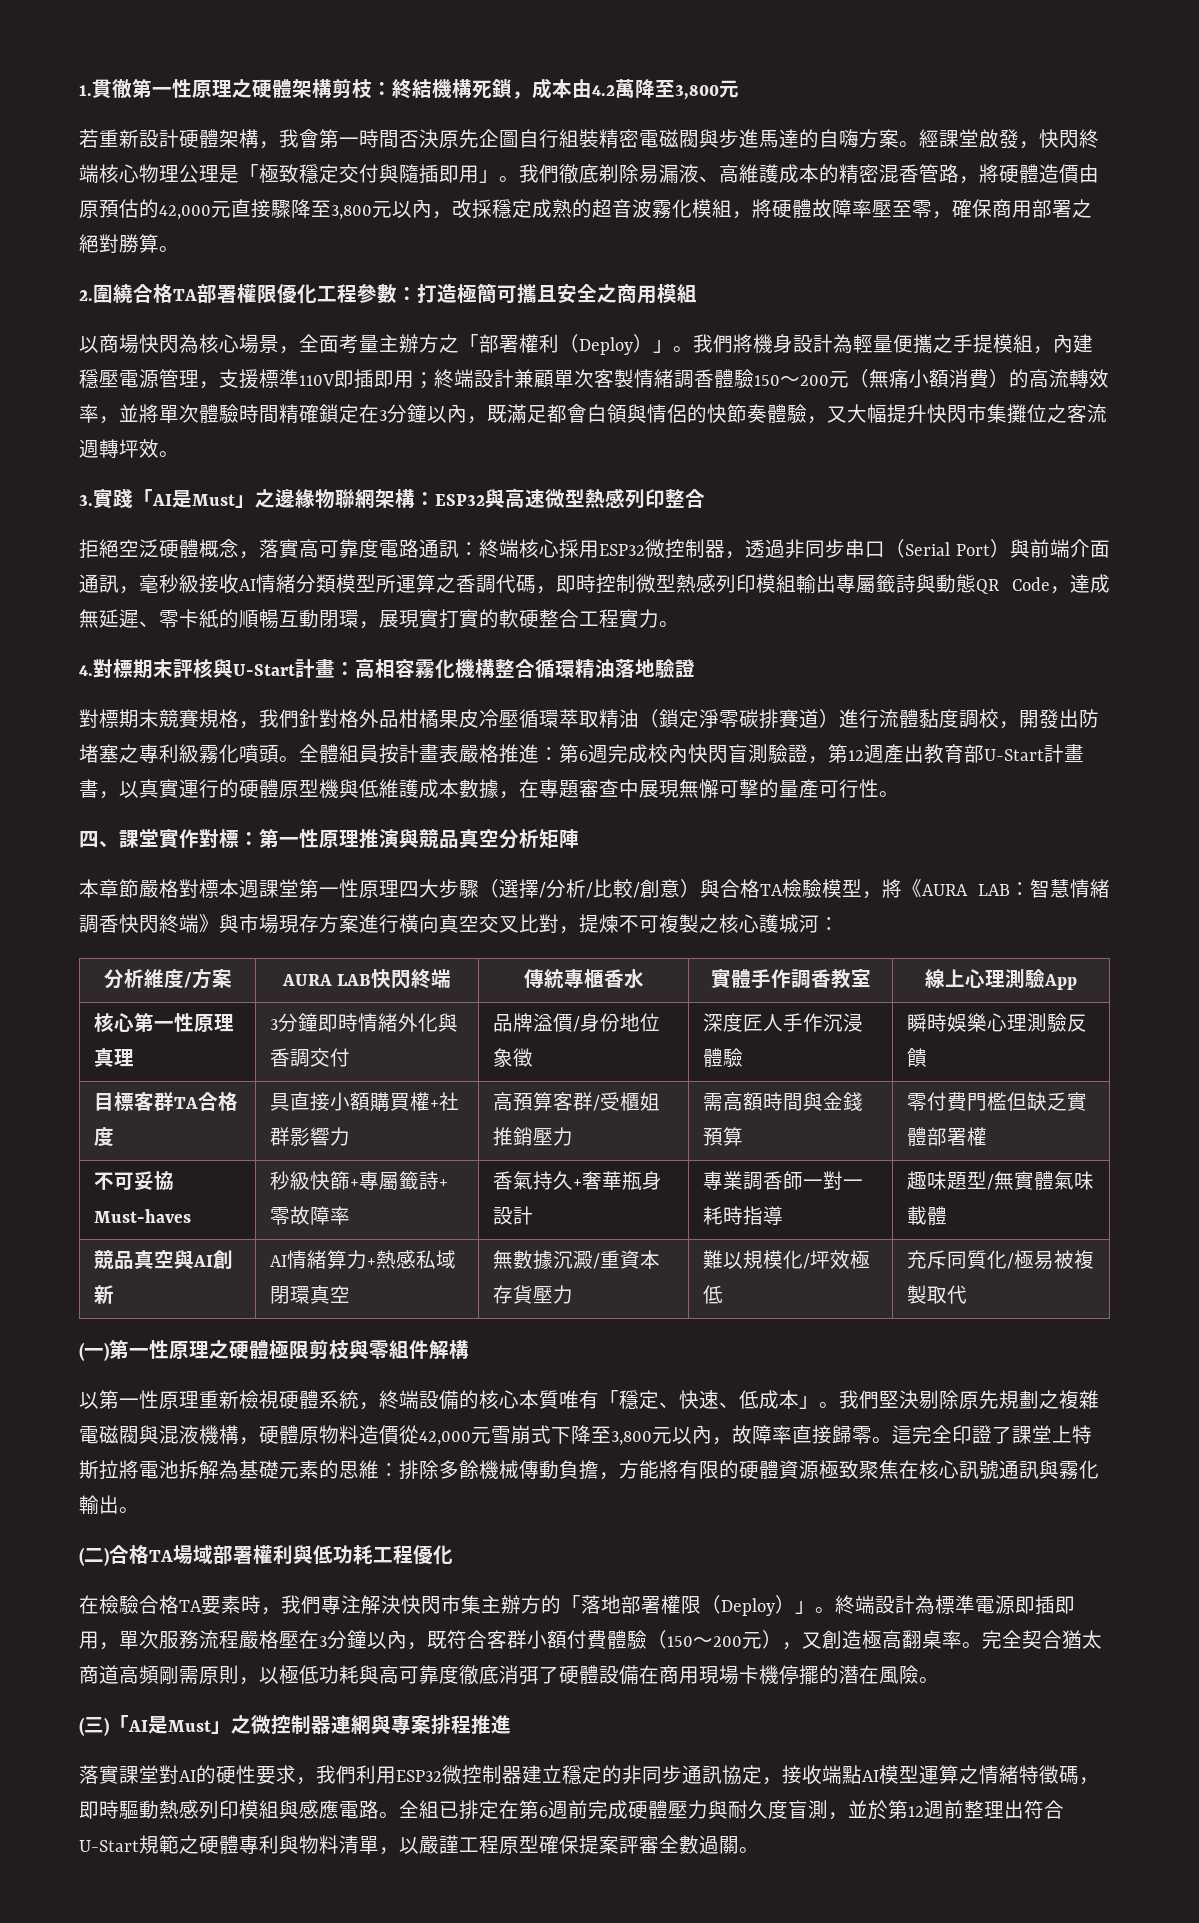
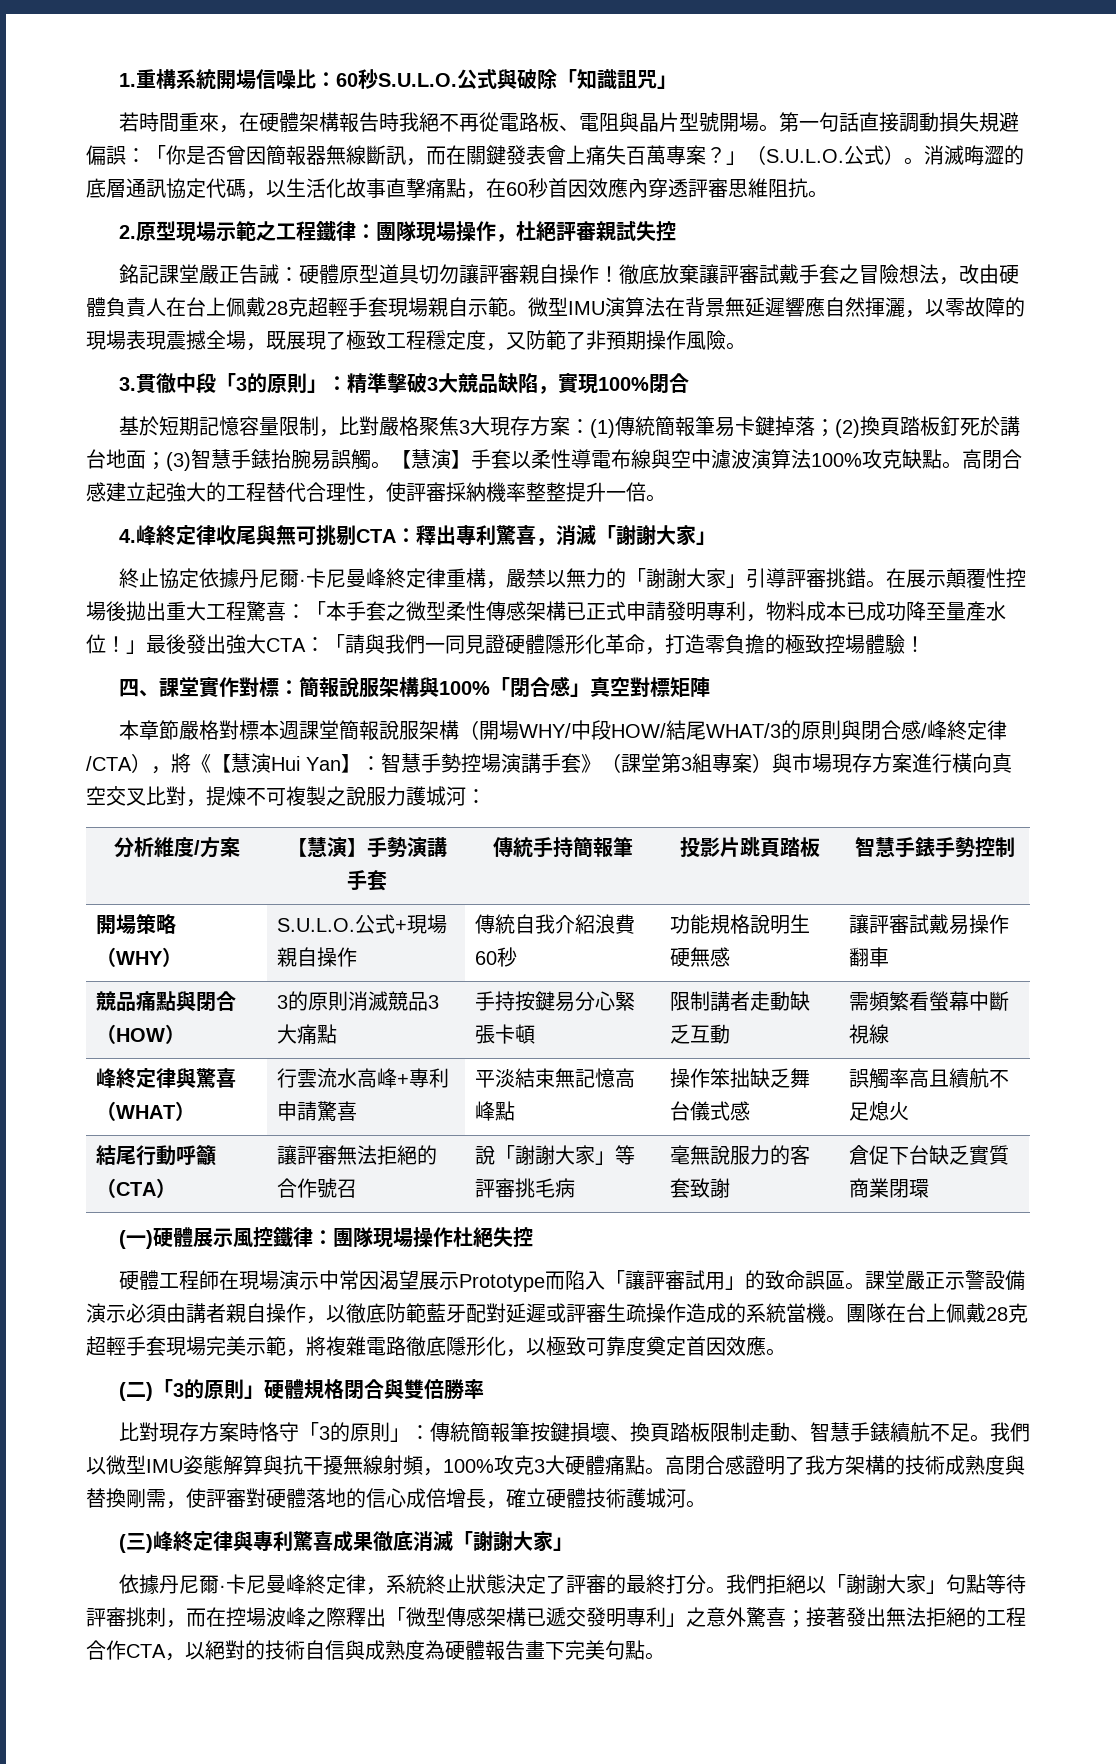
- 1.貫徹第一性原理之硬體架構剪枝：終結機構死鎖，成本由4.2萬降至3,800元
- 若重新設計硬體架構，我會第一時間否決原先企圖自行組裝精密電磁閥與步進馬達的自嗨方案。經課堂啟發，快閃終端核心物理公理是「極致穩定交付與隨插即用」。我們徹底剃除易漏液、高維護成本的精密混香管路，將硬體造價由原預估的42,000元直接驟降至3,800元以內，改採穩定成熟的超音波霧化模組，將硬體故障率壓至零，確保商用部署之絕對勝算。
- 2.圍繞合格TA部署權限優化工程參數：打造極簡可攜且安全之商用模組
- 以商場快閃為核心場景，全面考量主辦方之「部署權利（Deploy）」。我們將機身設計為輕量便攜之手提模組，內建穩壓電源管理，支援標準110V即插即用；終端設計兼顧單次客製情緒調香體驗150～200元（無痛小額消費）的高流轉效率，並將單次體驗時間精確鎖定在3分鐘以內，既滿足都會白領與情侶的快節奏體驗，又大幅提升快閃市集攤位之客流週轉坪效。
- 3.實踐「AI是Must」之邊緣物聯網架構：ESP32與高速微型熱感列印整合
- 拒絕空泛硬體概念，落實高可靠度電路通訊：終端核心採用ESP32微控制器，透過非同步串口（Serial Port）與前端介面通訊，毫秒級接收AI情緒分類模型所運算之香調代碼，即時控制微型熱感列印模組輸出專屬籤詩與動態QR Code，達成無延遲、零卡紙的順暢互動閉環，展現實打實的軟硬整合工程實力。
- 4.對標期末評核與U-Start計畫：高相容霧化機構整合循環精油落地驗證
- 對標期末競賽規格，我們針對格外品柑橘果皮冷壓循環萃取精油（鎖定淨零碳排賽道）進行流體黏度調校，開發出防堵塞之專利級霧化噴頭。全體組員按計畫表嚴格推進：第6週完成校內快閃盲測驗證，第12週產出教育部U-Start計畫書，以真實運行的硬體原型機與低維護成本數據，在專題審查中展現無懈可擊的量產可行性。
+ 1.重構系統開場信噪比：60秒S.U.L.O.公式與破除「知識詛咒」
+ 若時間重來，在硬體架構報告時我絕不再從電路板、電阻與晶片型號開場。第一句話直接調動損失規避偏誤：「你是否曾因簡報器無線斷訊，而在關鍵發表會上痛失百萬專案？」（S.U.L.O.公式）。消滅晦澀的底層通訊協定代碼，以生活化故事直擊痛點，在60秒首因效應內穿透評審思維阻抗。
+ 2.原型現場示範之工程鐵律：團隊現場操作，杜絕評審親試失控
+ 銘記課堂嚴正告誡：硬體原型道具切勿讓評審親自操作！徹底放棄讓評審試戴手套之冒險想法，改由硬體負責人在台上佩戴28克超輕手套現場親自示範。微型IMU演算法在背景無延遲響應自然揮灑，以零故障的現場表現震撼全場，既展現了極致工程穩定度，又防範了非預期操作風險。
+ 3.貫徹中段「3的原則」：精準擊破3大競品缺陷，實現100%閉合
+ 基於短期記憶容量限制，比對嚴格聚焦3大現存方案：(1)傳統簡報筆易卡鍵掉落；(2)換頁踏板釘死於講台地面；(3)智慧手錶抬腕易誤觸。【慧演】手套以柔性導電布線與空中濾波演算法100%攻克缺點。高閉合感建立起強大的工程替代合理性，使評審採納機率整整提升一倍。
+ 4.峰終定律收尾與無可挑剔CTA：釋出專利驚喜，消滅「謝謝大家」
+ 終止協定依據丹尼爾·卡尼曼峰終定律重構，嚴禁以無力的「謝謝大家」引導評審挑錯。在展示顛覆性控場後拋出重大工程驚喜：「本手套之微型柔性傳感架構已正式申請發明專利，物料成本已成功降至量產水位！」最後發出強大CTA：「請與我們一同見證硬體隱形化革命，打造零負擔的極致控場體驗！
- 四、課堂實作對標：第一性原理推演與競品真空分析矩陣
+ 四、課堂實作對標：簡報說服架構與100%「閉合感」真空對標矩陣
- 本章節嚴格對標本週課堂第一性原理四大步驟（選擇/分析/比較/創意）與合格TA檢驗模型，將《AURA LAB：智慧情緒調香快閃終端》與市場現存方案進行橫向真空交叉比對，提煉不可複製之核心護城河：
+ 本章節嚴格對標本週課堂簡報說服架構（開場WHY/中段HOW/結尾WHAT/3的原則與閉合感/峰終定律/CTA），將《【慧演Hui Yan】：智慧手勢控場演講手套》（課堂第3組專案）與市場現存方案進行橫向真空交叉比對，提煉不可複製之說服力護城河：
- 分析維度/方案 | AURA LAB快閃終端 | 傳統專櫃香水 | 實體手作調香教室 | 線上心理測驗App
- 核心第一性原理真理 | 3分鐘即時情緒外化與香調交付 | 品牌溢價/身份地位象徵 | 深度匠人手作沉浸體驗 | 瞬時娛樂心理測驗反饋
- 目標客群TA合格度 | 具直接小額購買權+社群影響力 | 高預算客群/受櫃姐推銷壓力 | 需高額時間與金錢預算 | 零付費門檻但缺乏實體部署權
- 不可妥協Must-haves | 秒級快篩+專屬籤詩+零故障率 | 香氣持久+奢華瓶身設計 | 專業調香師一對一耗時指導 | 趣味題型/無實體氣味載體
- 競品真空與AI創新 | AI情緒算力+熱感私域閉環真空 | 無數據沉澱/重資本存貨壓力 | 難以規模化/坪效極低 | 充斥同質化/極易被複製取代
- (一)第一性原理之硬體極限剪枝與零組件解構
- 以第一性原理重新檢視硬體系統，終端設備的核心本質唯有「穩定、快速、低成本」。我們堅決剔除原先規劃之複雜電磁閥與混液機構，硬體原物料造價從42,000元雪崩式下降至3,800元以內，故障率直接歸零。這完全印證了課堂上特斯拉將電池拆解為基礎元素的思維：排除多餘機械傳動負擔，方能將有限的硬體資源極致聚焦在核心訊號通訊與霧化輸出。
- (二)合格TA場域部署權利與低功耗工程優化
- 在檢驗合格TA要素時，我們專注解決快閃市集主辦方的「落地部署權限（Deploy）」。終端設計為標準電源即插即用，單次服務流程嚴格壓在3分鐘以內，既符合客群小額付費體驗（150～200元），又創造極高翻桌率。完全契合猶太商道高頻剛需原則，以極低功耗與高可靠度徹底消弭了硬體設備在商用現場卡機停擺的潛在風險。
- (三)「AI是Must」之微控制器連網與專案排程推進
- 落實課堂對AI的硬性要求，我們利用ESP32微控制器建立穩定的非同步通訊協定，接收端點AI模型運算之情緒特徵碼，即時驅動熱感列印模組與感應電路。全組已排定在第6週前完成硬體壓力與耐久度盲測，並於第12週前整理出符合U-Start規範之硬體專利與物料清單，以嚴謹工程原型確保提案評審全數過關。
+ 分析維度/方案 | 【慧演】手勢演講手套 | 傳統手持簡報筆 | 投影片跳頁踏板 | 智慧手錶手勢控制
+ 開場策略（WHY） | S.U.L.O.公式+現場親自操作 | 傳統自我介紹浪費60秒 | 功能規格說明生硬無感 | 讓評審試戴易操作翻車
+ 競品痛點與閉合（HOW） | 3的原則消滅競品3大痛點 | 手持按鍵易分心緊張卡頓 | 限制講者走動缺乏互動 | 需頻繁看螢幕中斷視線
+ 峰終定律與驚喜（WHAT） | 行雲流水高峰+專利申請驚喜 | 平淡結束無記憶高峰點 | 操作笨拙缺乏舞台儀式感 | 誤觸率高且續航不足熄火
+ 結尾行動呼籲（CTA） | 讓評審無法拒絕的合作號召 | 說「謝謝大家」等評審挑毛病 | 毫無說服力的客套致謝 | 倉促下台缺乏實質商業閉環
+ (一)硬體展示風控鐵律：團隊現場操作杜絕失控
+ 硬體工程師在現場演示中常因渴望展示Prototype而陷入「讓評審試用」的致命誤區。課堂嚴正示警設備演示必須由講者親自操作，以徹底防範藍牙配對延遲或評審生疏操作造成的系統當機。團隊在台上佩戴28克超輕手套現場完美示範，將複雜電路徹底隱形化，以極致可靠度奠定首因效應。
+ (二)「3的原則」硬體規格閉合與雙倍勝率
+ 比對現存方案時恪守「3的原則」：傳統簡報筆按鍵損壞、換頁踏板限制走動、智慧手錶續航不足。我們以微型IMU姿態解算與抗干擾無線射頻，100%攻克3大硬體痛點。高閉合感證明了我方架構的技術成熟度與替換剛需，使評審對硬體落地的信心成倍增長，確立硬體技術護城河。
+ (三)峰終定律與專利驚喜成果徹底消滅「謝謝大家」
+ 依據丹尼爾·卡尼曼峰終定律，系統終止狀態決定了評審的最終打分。我們拒絕以「謝謝大家」句點等待評審挑刺，而在控場波峰之際釋出「微型傳感架構已遞交發明專利」之意外驚喜；接著發出無法拒絕的工程合作CTA，以絕對的技術自信與成熟度為硬體報告畫下完美句點。

